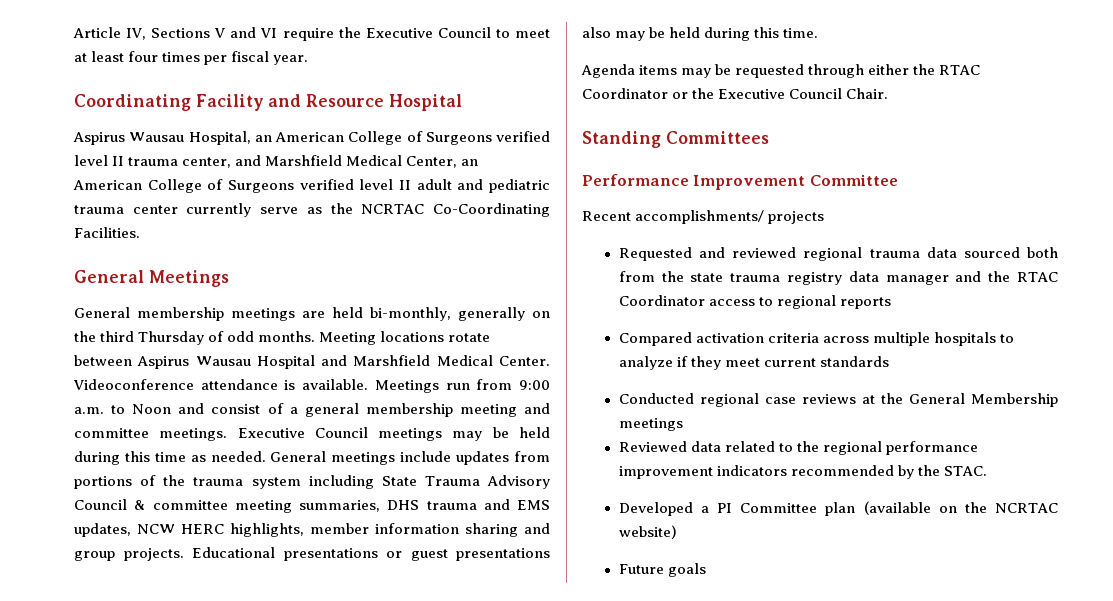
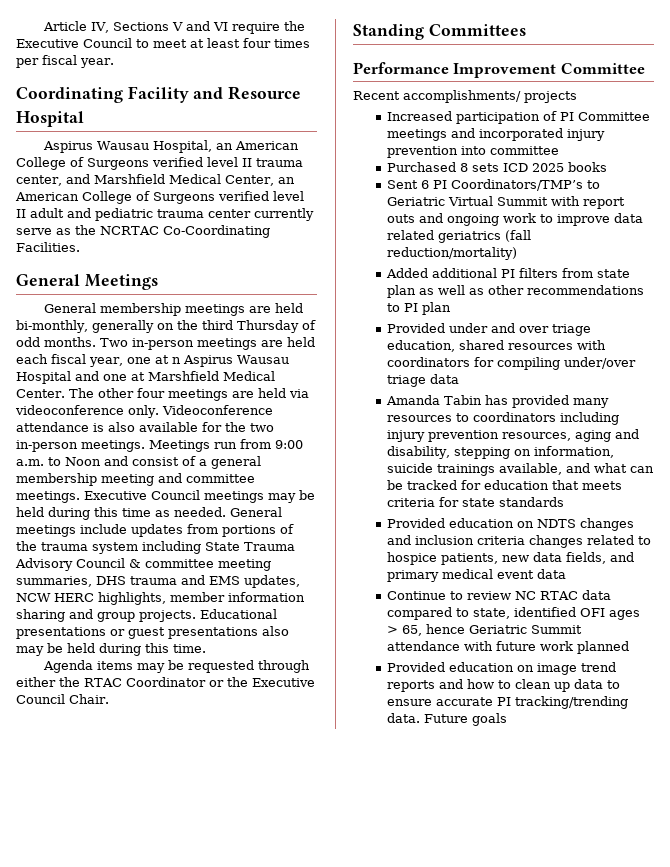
- Meeting locations rotate between Aspirus Wausau Hospital and Marshfield Medical Center.
+ Two in-person meetings are held each fiscal year, one at n Aspirus Wausau Hospital and one at Marshfield Medical Center.
- Videoconference attendance is available.
+ The other four meetings are held via videoconference only. Videoconference attendance is also available for the two in-person meetings.
- Requested and reviewed regional trauma data sourced both from the state trauma registry data manager and the RTAC Coordinator access to regional reports
- Compared activation criteria across multiple hospitals to analyze if they meet current standards
- Conducted regional case reviews at the General Membership meetings
- Reviewed data related to the regional performance improvement indicators recommended by the STAC.
- Developed a PI Committee plan (available on the NCRTAC website)
- Future goals
+ Increased participation of PI Committee meetings and incorporated injury prevention into committee
+ Purchased 8 sets ICD 2025 books
+ Sent 6 PI Coordinators/TMP’s to Geriatric Virtual Summit with report outs and ongoing work to improve data related geriatrics (fall reduction/mortality)
+ Added additional PI filters from state plan as well as other recommendations to PI plan
+ Provided under and over triage education, shared resources with coordinators for compiling under/over triage data
+ Amanda Tabin has provided many resources to coordinators including injury prevention resources, aging and disability, stepping on information, suicide trainings available, and what can be tracked for education that meets criteria for state standards
+ Provided education on NDTS changes and inclusion criteria changes related to hospice patients, new data fields, and primary medical event data
+ Continue to review NC RTAC data compared to state, identified OFI ages > 65, hence Geriatric Summit attendance with future work planned
+ Provided education on image trend reports and how to clean up data to ensure accurate PI tracking/trending data. Future goals

